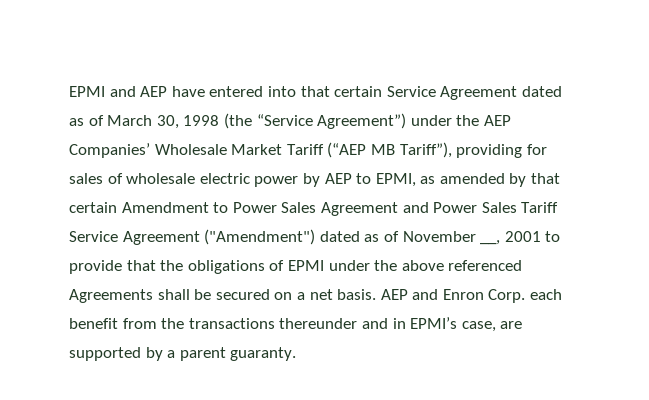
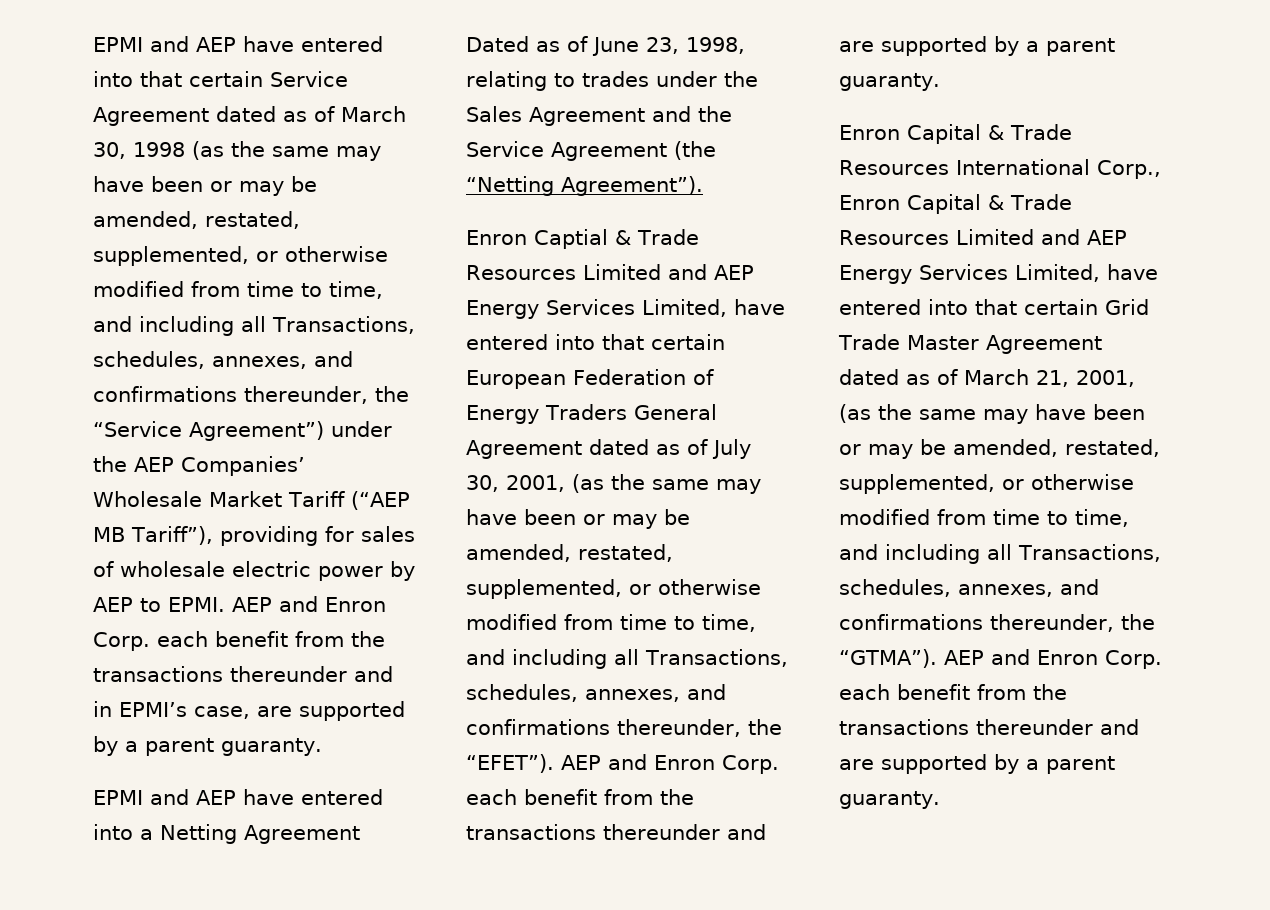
- EPMI and AEP have entered into that certain Service Agreement dated as of March 30, 1998 (the “Service Agreement”) under the AEP Companies’ Wholesale Market Tariff (“AEP MB Tariff”), providing for sales of wholesale electric power by AEP to EPMI, as amended by that certain Amendment to Power Sales Agreement and Power Sales Tariff Service Agreement ("Amendment") dated as of November __, 2001 to provide that the obligations of EPMI under the above referenced Agreements shall be secured on a net basis.
+ EPMI and AEP have entered into that certain Service Agreement dated as of March 30, 1998 (as the same may have been or may be amended, restated, supplemented, or otherwise modified from time to time, and including all Transactions, schedules, annexes, and confirmations thereunder, the “Service Agreement”) under the AEP Companies’ Wholesale Market Tariff (“AEP MB Tariff”), providing for sales of wholesale electric power by AEP to EPMI.
+ EPMI and AEP have entered into a Netting Agreement Dated as of June 23, 1998, relating to trades under the Sales Agreement and the Service Agreement (the “Netting Agreement”).
+ Enron Captial & Trade Resources Limited and AEP Energy Services Limited, have entered into that certain European Federation of Energy Traders General Agreement dated as of July 30, 2001, (as the same may have been or may be amended, restated, supplemented, or otherwise modified from time to time, and including all Transactions, schedules, annexes, and confirmations thereunder, the “EFET”). AEP and Enron Corp. each benefit from the transactions thereunder and are supported by a parent guaranty.
+ Enron Capital & Trade Resources International Corp., Enron Capital & Trade Resources Limited and AEP Energy Services Limited, have entered into that certain Grid Trade Master Agreement dated as of March 21, 2001, (as the same may have been or may be amended, restated, supplemented, or otherwise modified from time to time, and including all Transactions, schedules, annexes, and confirmations thereunder, the “GTMA”). AEP and Enron Corp. each benefit from the transactions thereunder and are supported by a parent guaranty.

